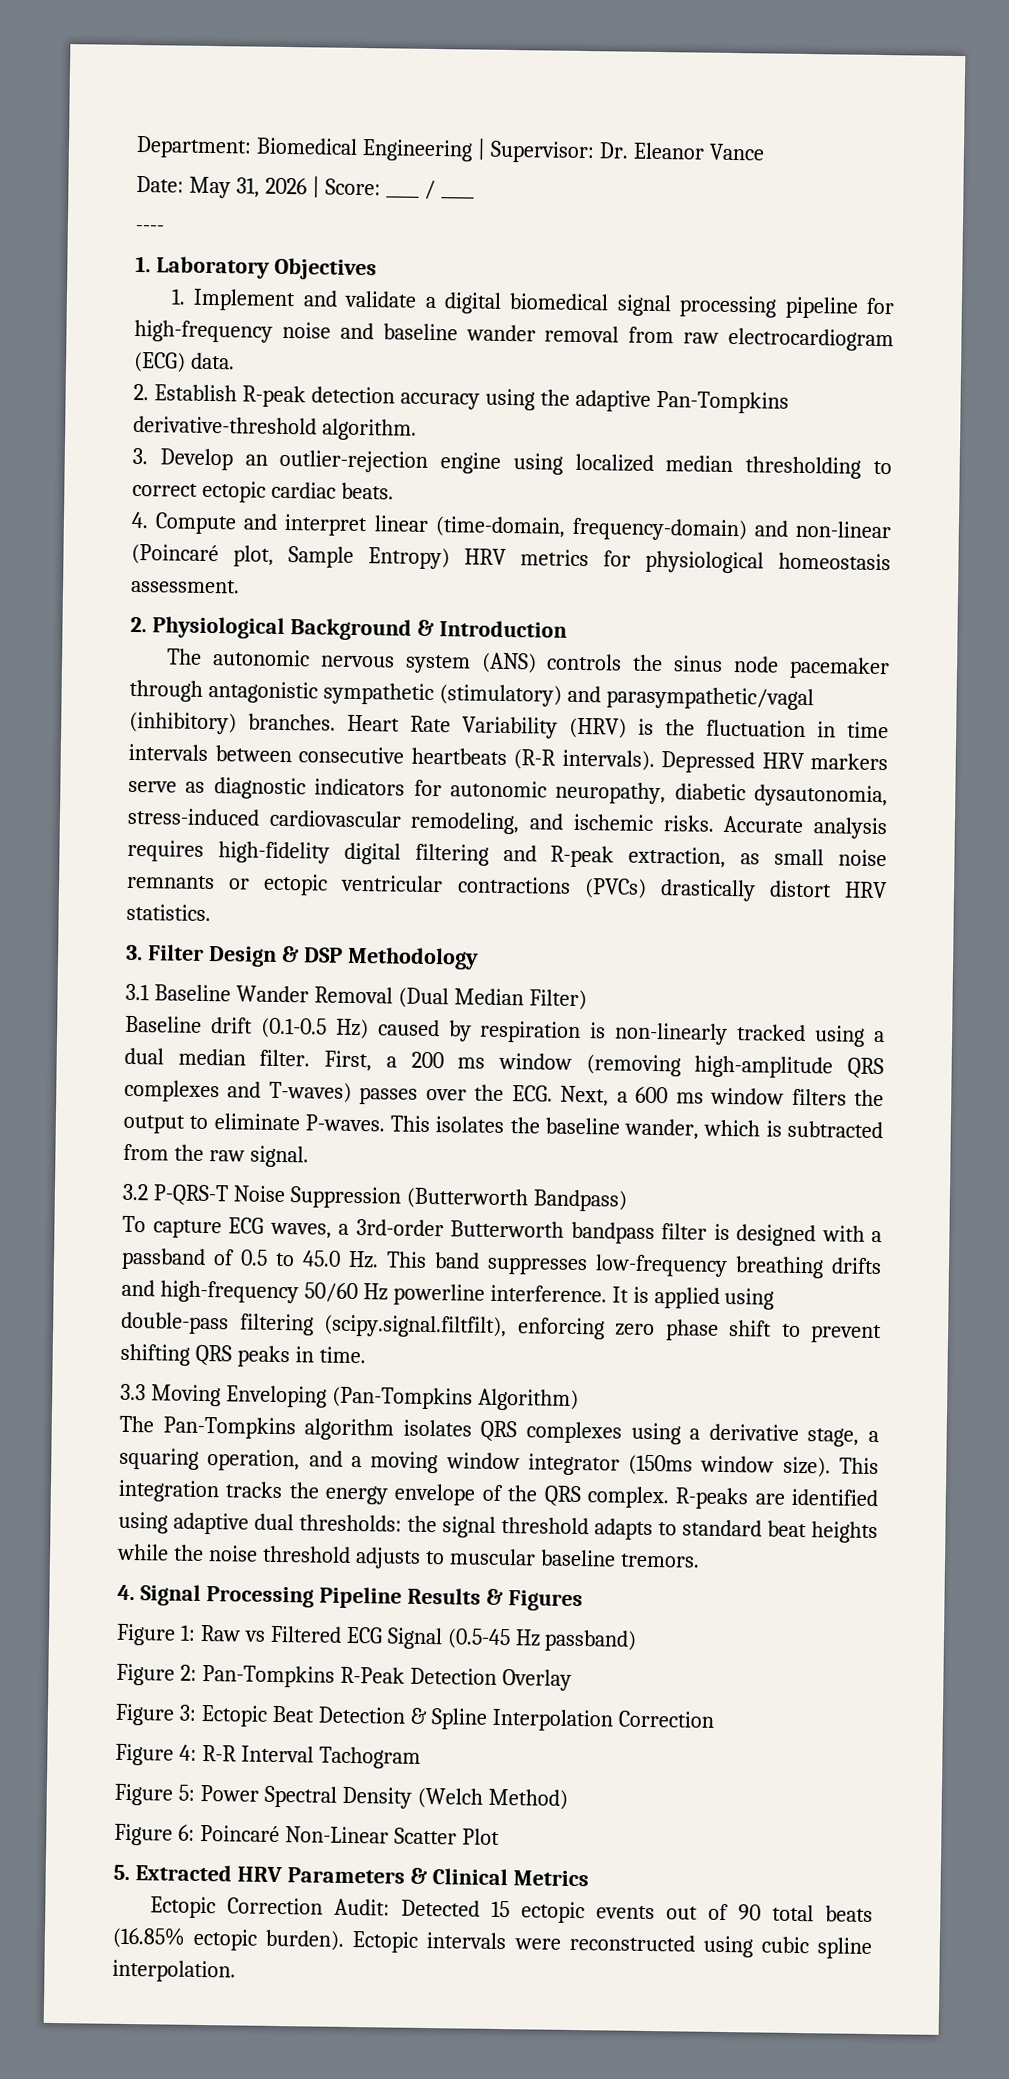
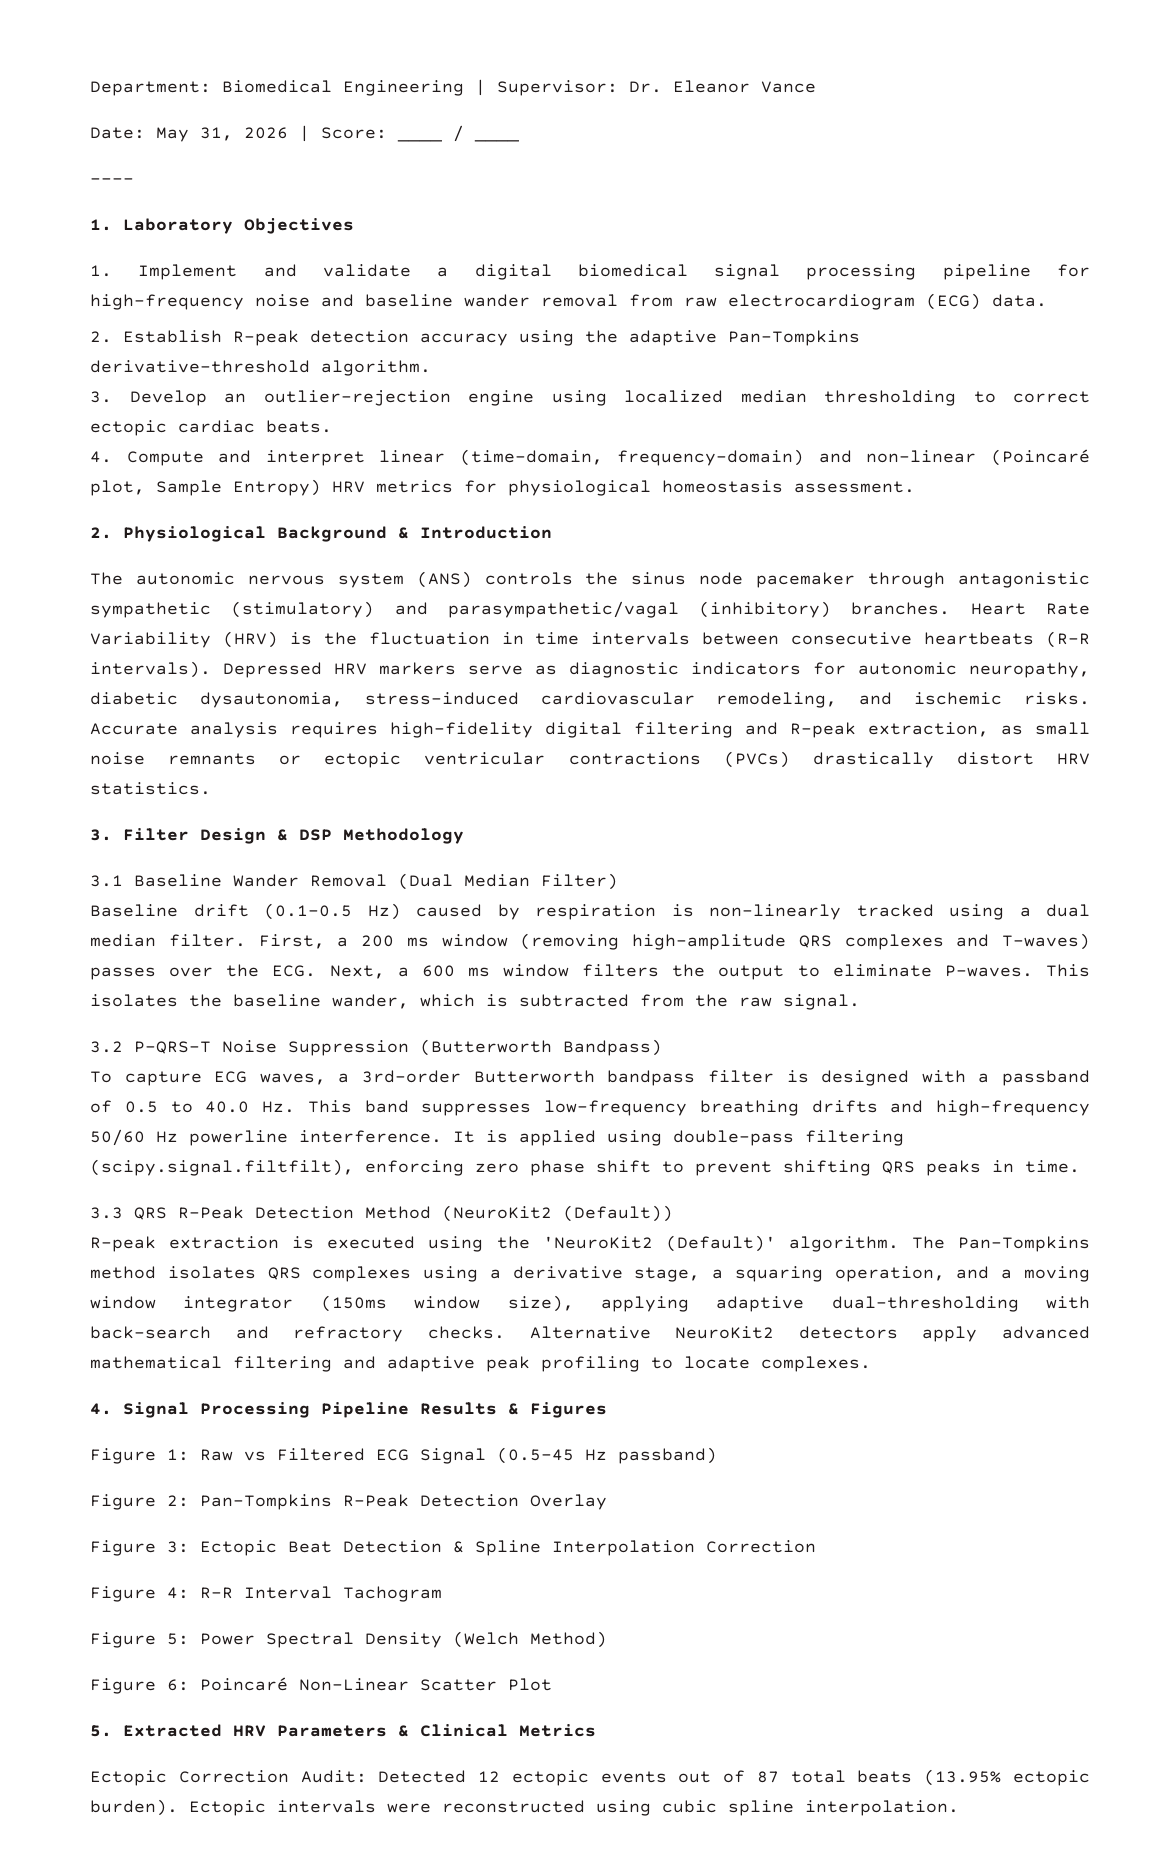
- To capture ECG waves, a 3rd-order Butterworth bandpass filter is designed with a passband of 0.5 to 45.0 Hz. This band suppresses low-frequency breathing drifts and high-frequency 50/60 Hz powerline interference.
+ To capture ECG waves, a 3rd-order Butterworth bandpass filter is designed with a passband of 0.5 to 40.0 Hz. This band suppresses low-frequency breathing drifts and high-frequency 50/60 Hz powerline interference.
- 3.3 Moving Enveloping (Pan-Tompkins Algorithm)
- The Pan-Tompkins algorithm isolates QRS complexes using a derivative stage, a squaring operation, and a moving window integrator (150ms window size). This integration tracks the energy envelope of the QRS complex. R-peaks are identified using adaptive dual thresholds: the signal threshold adapts to standard beat heights while the noise threshold adjusts to muscular baseline tremors.
+ 3.3 QRS R-Peak Detection Method (NeuroKit2 (Default))
+ R-peak extraction is executed using the 'NeuroKit2 (Default)' algorithm. The Pan-Tompkins method isolates QRS complexes using a derivative stage, a squaring operation, and a moving window integrator (150ms window size), applying adaptive dual-thresholding with back-search and refractory checks. Alternative NeuroKit2 detectors apply advanced mathematical filtering and adaptive peak profiling to locate complexes.
- Ectopic Correction Audit: Detected 15 ectopic events out of 90 total beats (16.85% ectopic burden).
+ Ectopic Correction Audit: Detected 12 ectopic events out of 87 total beats (13.95% ectopic burden).

